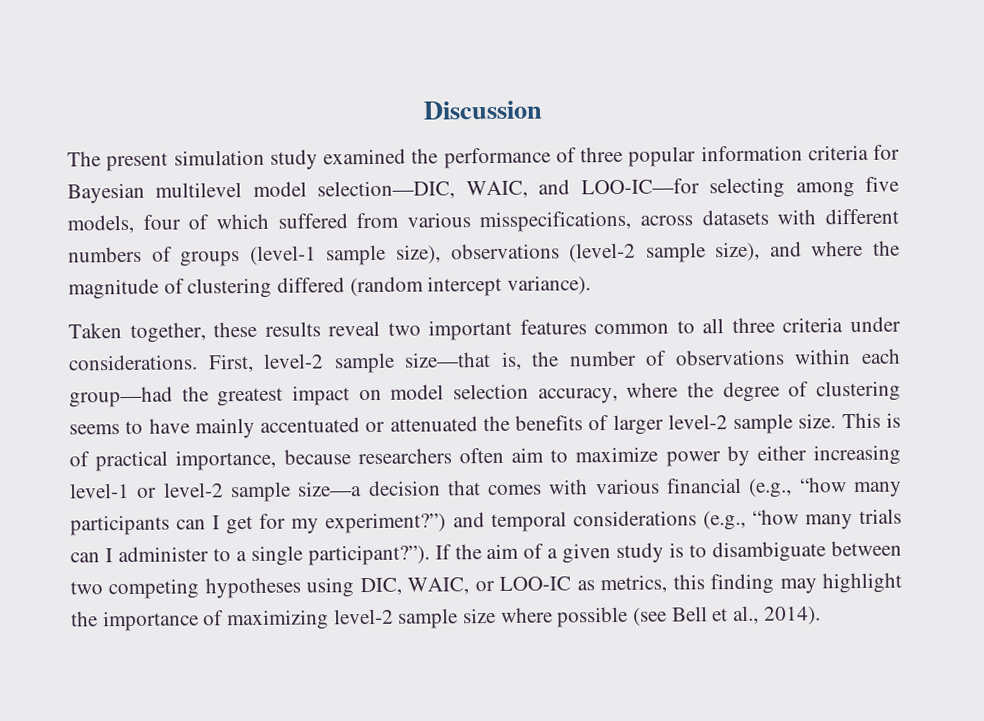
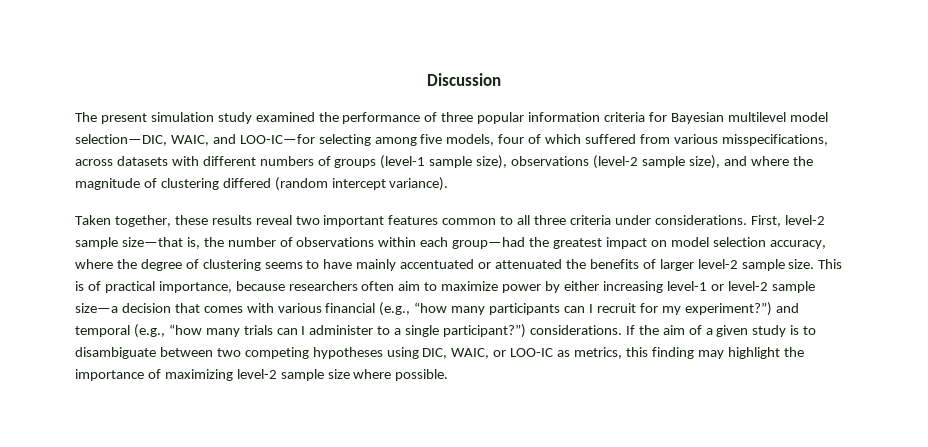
- This is of practical importance, because researchers often aim to maximize power by either increasing level-1 or level-2 sample size—a decision that comes with various financial (e.g., “how many participants can I get for my experiment?”) and temporal considerations (e.g., “how many trials can I administer to a single participant?”).
+ This is of practical importance, because researchers often aim to maximize power by either increasing level-1 or level-2 sample size—a decision that comes with various financial (e.g., “how many participants can I recruit for my experiment?”) and temporal (e.g., “how many trials can I administer to a single participant?”) considerations.
- If the aim of a given study is to disambiguate between two competing hypotheses using DIC, WAIC, or LOO-IC as metrics, this finding may highlight the importance of maximizing level-2 sample size where possible (see Bell et al., 2014).
+ If the aim of a given study is to disambiguate between two competing hypotheses using DIC, WAIC, or LOO-IC as metrics, this finding may highlight the importance of maximizing level-2 sample size where possible.

